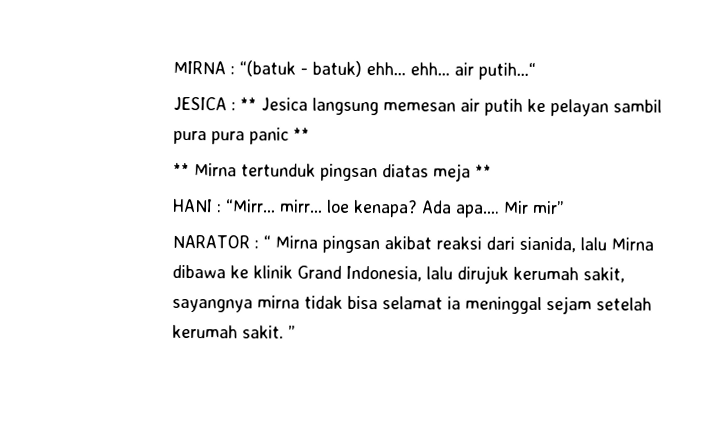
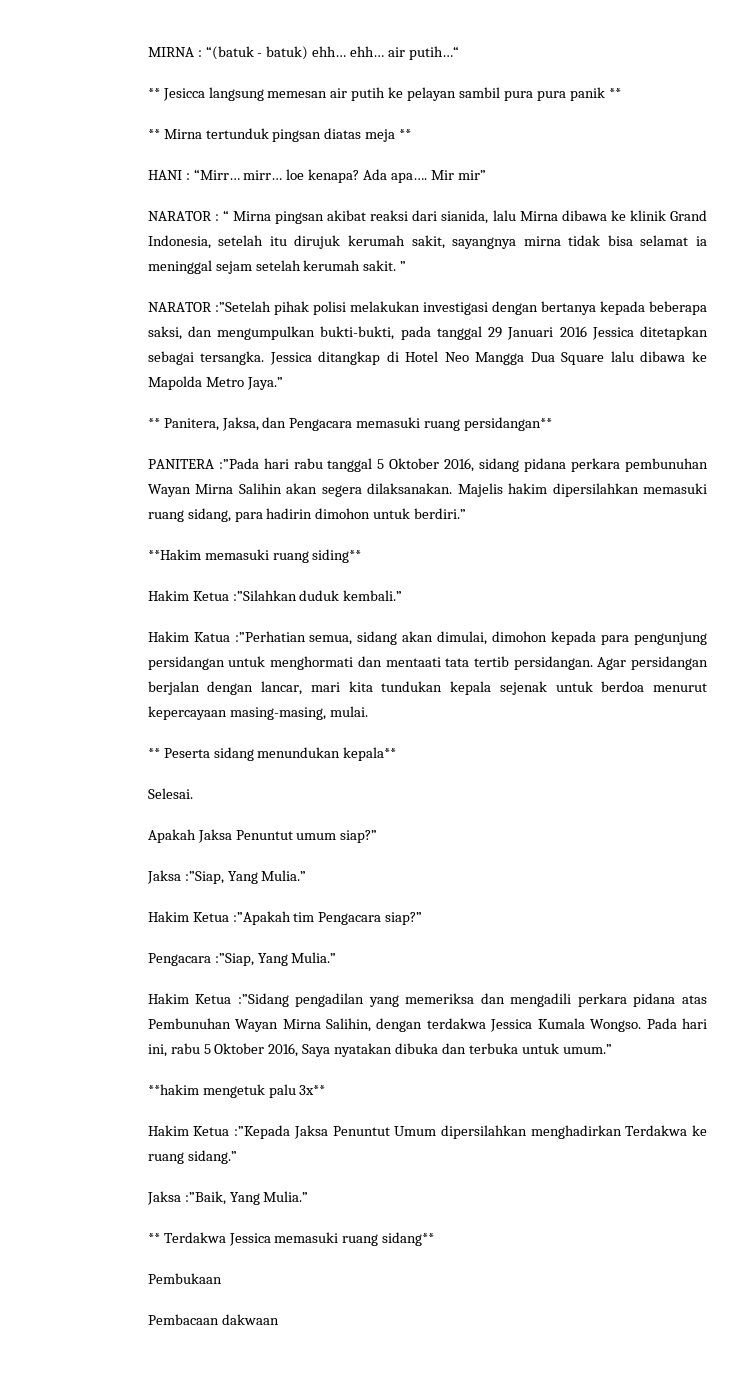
- JESICA : ** Jesica langsung memesan air putih ke pelayan sambil pura pura panic **
+ ** Jesicca langsung memesan air putih ke pelayan sambil pura pura panik **
- NARATOR : “ Mirna pingsan akibat reaksi dari sianida, lalu Mirna dibawa ke klinik Grand Indonesia, lalu dirujuk kerumah sakit, sayangnya mirna tidak bisa selamat ia meninggal sejam setelah kerumah sakit. ”
+ NARATOR : “ Mirna pingsan akibat reaksi dari sianida, lalu Mirna dibawa ke klinik Grand Indonesia, setelah itu dirujuk kerumah sakit, sayangnya mirna tidak bisa selamat ia meninggal sejam setelah kerumah sakit. ”
+ NARATOR :”Setelah pihak polisi melakukan investigasi dengan bertanya kepada beberapa saksi, dan mengumpulkan bukti-bukti, pada tanggal 29 Januari 2016 Jessica ditetapkan sebagai tersangka. Jessica ditangkap di Hotel Neo Mangga Dua Square lalu dibawa ke Mapolda Metro Jaya.”
+ ** Panitera, Jaksa, dan Pengacara memasuki ruang persidangan**
+ PANITERA :”Pada hari rabu tanggal 5 Oktober 2016, sidang pidana perkara pembunuhan Wayan Mirna Salihin akan segera dilaksanakan. Majelis hakim dipersilahkan memasuki ruang sidang, para hadirin dimohon untuk berdiri.”
+ **Hakim memasuki ruang siding**
+ Hakim Ketua :”Silahkan duduk kembali.”
+ Hakim Katua :”Perhatian semua, sidang akan dimulai, dimohon kepada para pengunjung persidangan untuk menghormati dan mentaati tata tertib persidangan. Agar persidangan berjalan dengan lancar, mari kita tundukan kepala sejenak untuk berdoa menurut kepercayaan masing-masing, mulai.
+ ** Peserta sidang menundukan kepala**
+ Selesai.
+ Apakah Jaksa Penuntut umum siap?”
+ Jaksa :”Siap, Yang Mulia.”
+ Hakim Ketua :”Apakah tim Pengacara siap?”
+ Pengacara :”Siap, Yang Mulia.”
+ Hakim Ketua :”Sidang pengadilan yang memeriksa dan mengadili perkara pidana atas Pembunuhan Wayan Mirna Salihin, dengan terdakwa Jessica Kumala Wongso. Pada hari ini, rabu 5 Oktober 2016, Saya nyatakan dibuka dan terbuka untuk umum.”
+ **hakim mengetuk palu 3x**
+ Hakim Ketua :”Kepada Jaksa Penuntut Umum dipersilahkan menghadirkan Terdakwa ke ruang sidang.”
+ Jaksa :”Baik, Yang Mulia.”
+ ** Terdakwa Jessica memasuki ruang sidang**
+ Pembukaan
+ Pembacaan dakwaan

